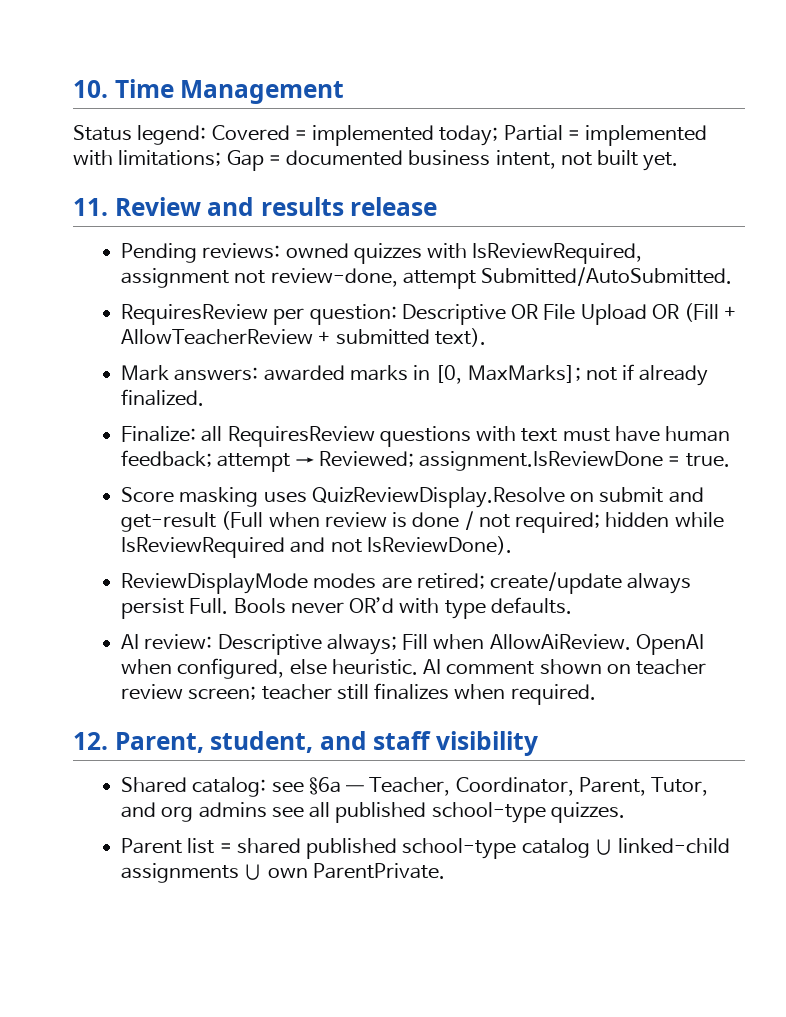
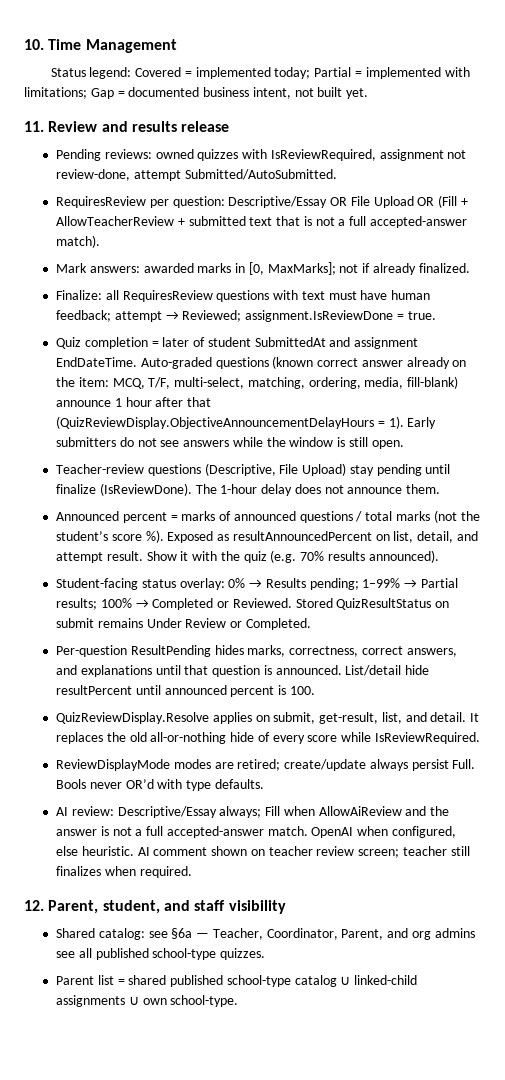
- RequiresReview per question: Descriptive OR File Upload OR (Fill + AllowTeacherReview + submitted text).
+ RequiresReview per question: Descriptive/Essay OR File Upload OR (Fill + AllowTeacherReview + submitted text that is not a full accepted-answer match).
- Score masking uses QuizReviewDisplay.Resolve on submit and get-result (Full when review is done / not required; hidden while IsReviewRequired and not IsReviewDone).
+ Quiz completion = later of student SubmittedAt and assignment EndDateTime. Auto-graded questions (known correct answer already on the item: MCQ, T/F, multi-select, matching, ordering, media, fill-blank) announce 1 hour after that (QuizReviewDisplay.ObjectiveAnnouncementDelayHours = 1). Early submitters do not see answers while the window is still open.
+ Teacher-review questions (Descriptive, File Upload) stay pending until finalize (IsReviewDone). The 1-hour delay does not announce them.
+ Announced percent = marks of announced questions / total marks (not the student’s score %). Exposed as resultAnnouncedPercent on list, detail, and attempt result. Show it with the quiz (e.g. 70% results announced).
+ Student-facing status overlay: 0% → Results pending; 1–99% → Partial results; 100% → Completed or Reviewed. Stored QuizResultStatus on submit remains Under Review or Completed.
+ Per-question ResultPending hides marks, correctness, correct answers, and explanations until that question is announced. List/detail hide resultPercent until announced percent is 100.
+ QuizReviewDisplay.Resolve applies on submit, get-result, list, and detail. It replaces the old all-or-nothing hide of every score while IsReviewRequired.
- AI review: Descriptive always; Fill when AllowAiReview.
+ AI review: Descriptive/Essay always; Fill when AllowAiReview and the answer is not a full accepted-answer match.
- Shared catalog: see §6a — Teacher, Coordinator, Parent, Tutor, and org admins see all published school-type quizzes.
+ Shared catalog: see §6a — Teacher, Coordinator, Parent, and org admins see all published school-type quizzes.
- Parent list = shared published school-type catalog ∪ linked-child assignments ∪ own ParentPrivate.
+ Parent list = shared published school-type catalog ∪ linked-child assignments ∪ own school-type.

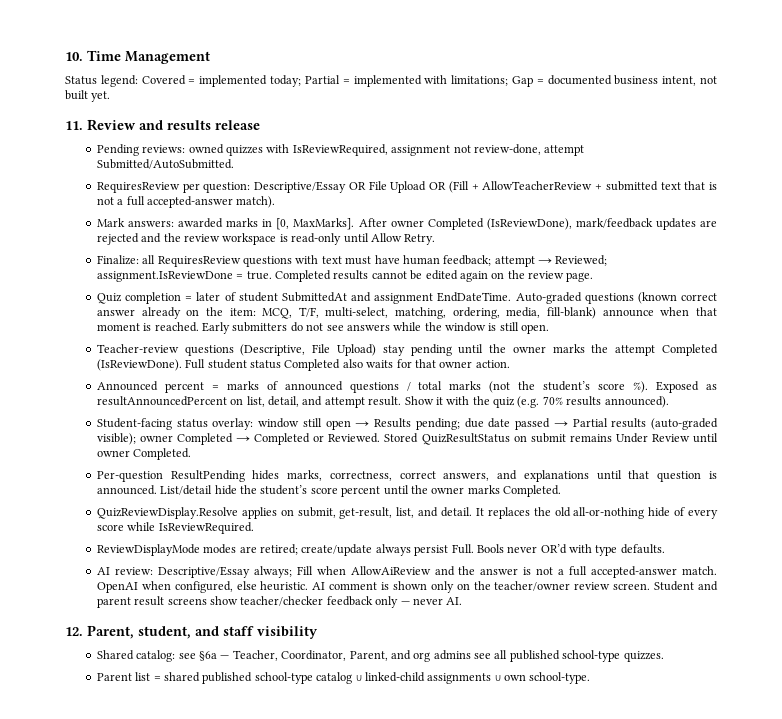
- Mark answers: awarded marks in [0, MaxMarks]; not if already finalized.
+ Mark answers: awarded marks in [0, MaxMarks]. After owner Completed (IsReviewDone), mark/feedback updates are rejected and the review workspace is read-only until Allow Retry.
+ Completed results cannot be edited again on the review page.
- Auto-graded questions (known correct answer already on the item: MCQ, T/F, multi-select, matching, ordering, media, fill-blank) announce 1 hour after that (QuizReviewDisplay.ObjectiveAnnouncementDelayHours = 1).
+ Auto-graded questions (known correct answer already on the item: MCQ, T/F, multi-select, matching, ordering, media, fill-blank) announce when that moment is reached.
- Teacher-review questions (Descriptive, File Upload) stay pending until finalize (IsReviewDone). The 1-hour delay does not announce them.
+ Teacher-review questions (Descriptive, File Upload) stay pending until the owner marks the attempt Completed (IsReviewDone). Full student status Completed also waits for that owner action.
- Student-facing status overlay: 0% → Results pending; 1–99% → Partial results; 100% → Completed or Reviewed.
+ Student-facing status overlay: window still open → Results pending; due date passed → Partial results (auto-graded visible); owner Completed → Completed or Reviewed.
- Stored QuizResultStatus on submit remains Under Review or Completed.
+ Stored QuizResultStatus on submit remains Under Review until owner Completed.
- List/detail hide resultPercent until announced percent is 100.
+ List/detail hide the student’s score percent until the owner marks Completed.
- AI comment shown on teacher review screen; teacher still finalizes when required.
+ AI comment is shown only on the teacher/owner review screen. Student and parent result screens show teacher/checker feedback only — never AI.

